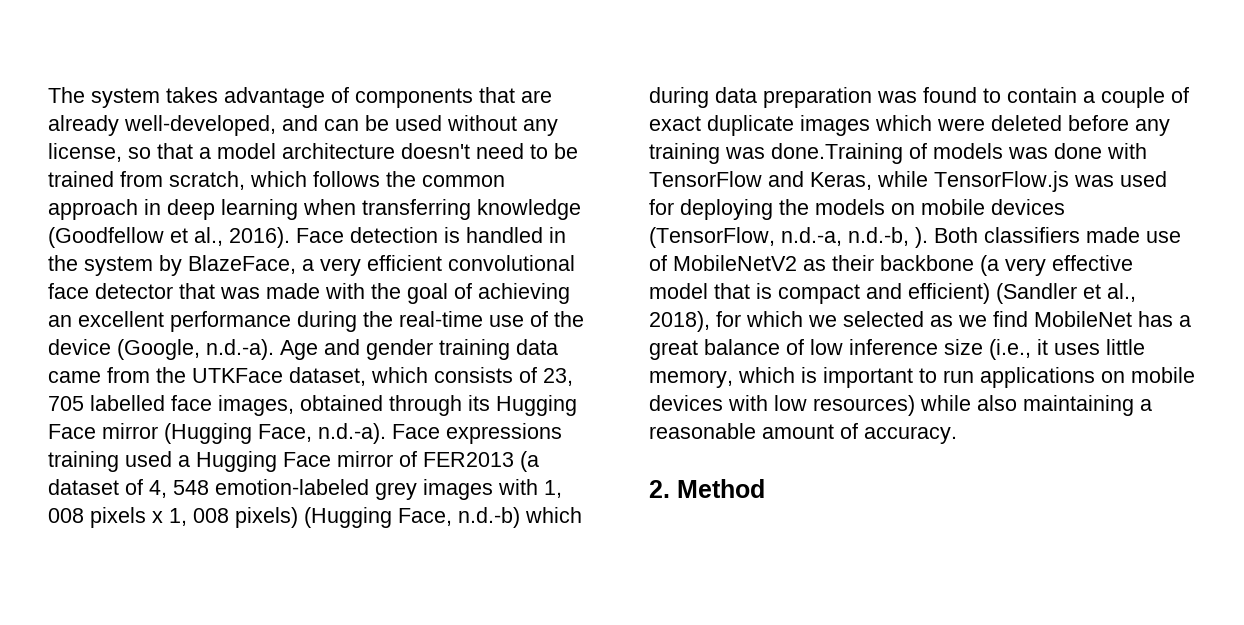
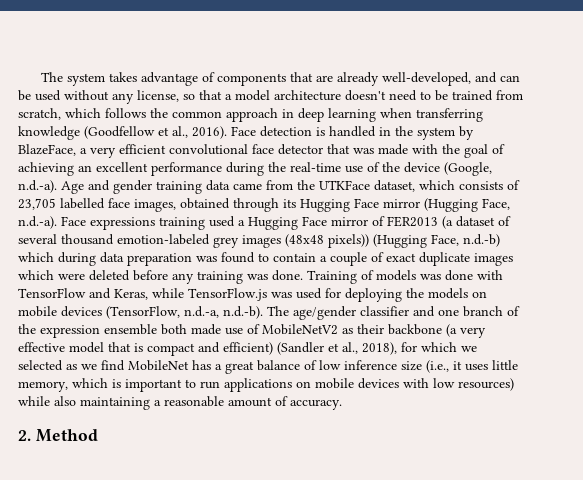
- Face detection is handled in the system by BlazeFace, a very efficient convolutional face detector that was made with the goal of achieving an excellent performance during the real-time use of the device (Google, n.d.-a). Age and gender training data came from the UTKFace dataset, which consists of 23, 705 labelled face images, obtained through its Hugging Face mirror (Hugging Face, n.d.-a). Face expressions training used a Hugging Face mirror of FER2013 (a dataset of 4, 548 emotion-labeled grey images with 1, 008 pixels x 1, 008 pixels) (Hugging Face, n.d.-b) which during data preparation was found to contain a couple of exact duplicate images which were deleted before any training was done.Training of models was done with TensorFlow and Keras, while TensorFlow.js was used for deploying the models on mobile devices (TensorFlow, n.d.-a, n.d.-b, ). Both classifiers made use of MobileNetV2 as their backbone (a very effective model that is compact and efficient) (Sandler et al., 2018), for which we selected as we find MobileNet has a great balance of low inference size (i.e., it uses little memory, which is important to run applications on mobile devices with low resources) while also maintaining a reasonable amount of accuracy.
+ Face detection is handled in the system by BlazeFace, a very efficient convolutional face detector that was made with the goal of achieving an excellent performance during the real-time use of the device (Google, n.d.-a). Age and gender training data came from the UTKFace dataset, which consists of 23,705 labelled face images, obtained through its Hugging Face mirror (Hugging Face, n.d.-a). Face expressions training used a Hugging Face mirror of FER2013 (a dataset of several thousand emotion-labeled grey images (48x48 pixels)) (Hugging Face, n.d.-b) which during data preparation was found to contain a couple of exact duplicate images which were deleted before any training was done. Training of models was done with TensorFlow and Keras, while TensorFlow.js was used for deploying the models on mobile devices (TensorFlow, n.d.-a, n.d.-b). The age/gender classifier and one branch of the expression ensemble both made use of MobileNetV2 as their backbone (a very effective model that is compact and efficient) (Sandler et al., 2018), for which we selected as we find MobileNet has a great balance of low inference size (i.e., it uses little memory, which is important to run applications on mobile devices with low resources) while also maintaining a reasonable amount of accuracy.

